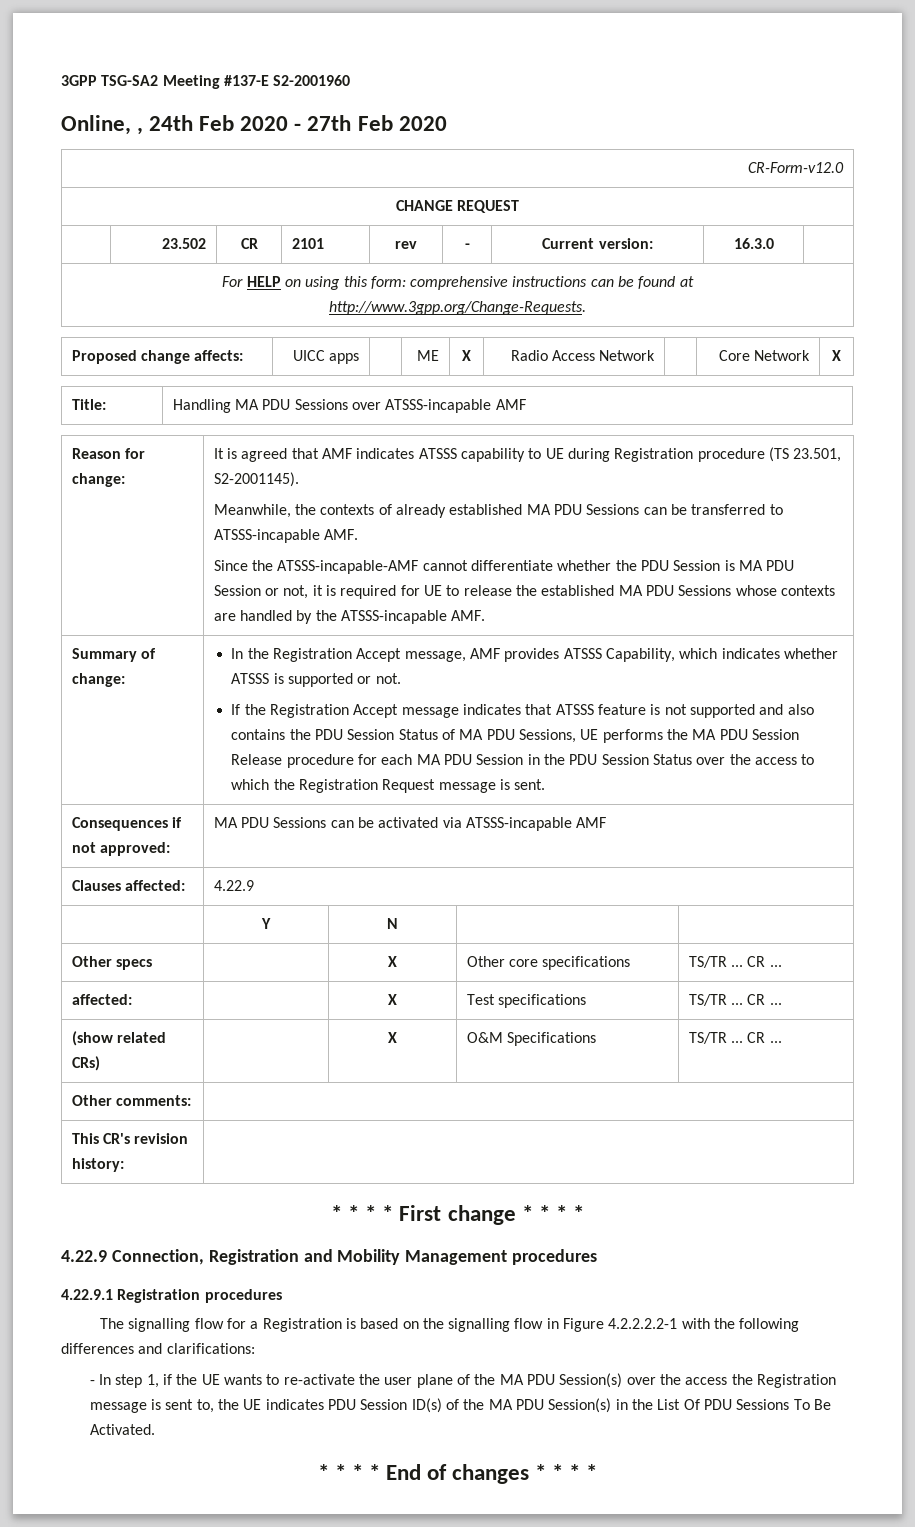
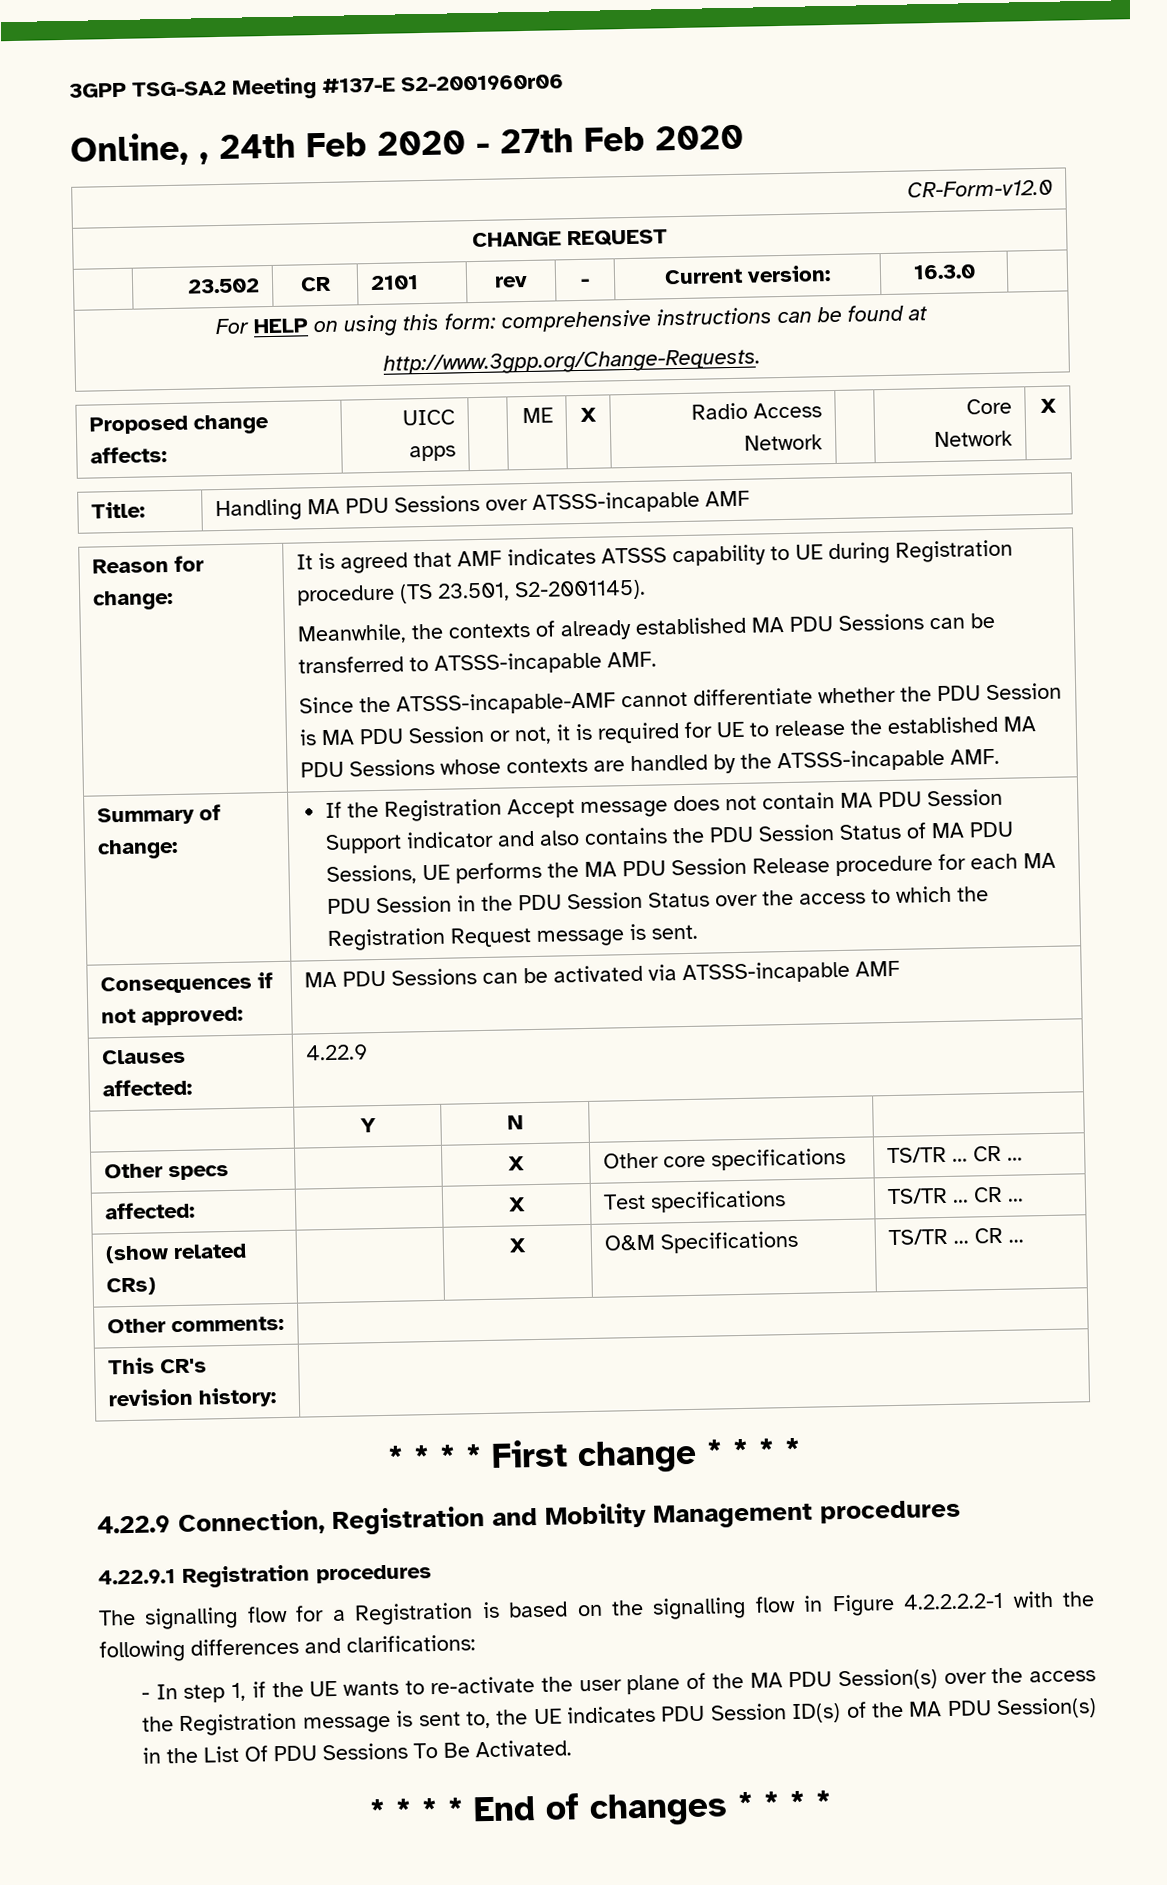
- 3GPP TSG-SA2 Meeting #137-E S2-2001960
+ 3GPP TSG-SA2 Meeting #137-E S2-2001960r06
- In the Registration Accept message, AMF provides ATSSS Capability, which indicates whether ATSSS is supported or not.
- If the Registration Accept message indicates that ATSSS feature is not supported and also contains the PDU Session Status of MA PDU Sessions, UE performs the MA PDU Session Release procedure for each MA PDU Session in the PDU Session Status over the access to which the Registration Request message is sent.
+ If the Registration Accept message does not contain MA PDU Session Support indicator and also contains the PDU Session Status of MA PDU Sessions, UE performs the MA PDU Session Release procedure for each MA PDU Session in the PDU Session Status over the access to which the Registration Request message is sent.

